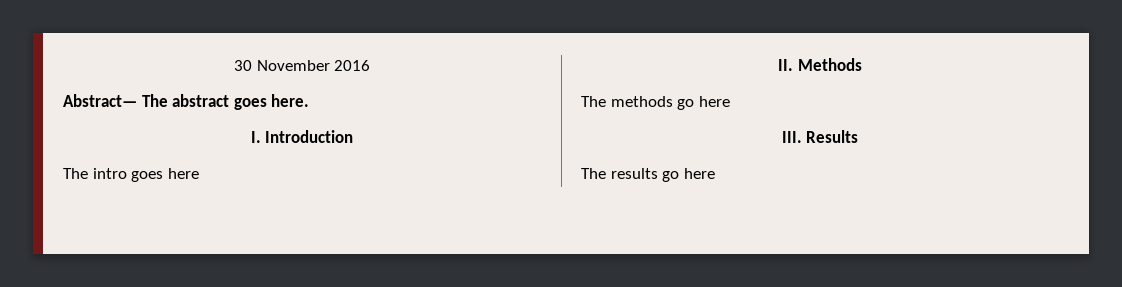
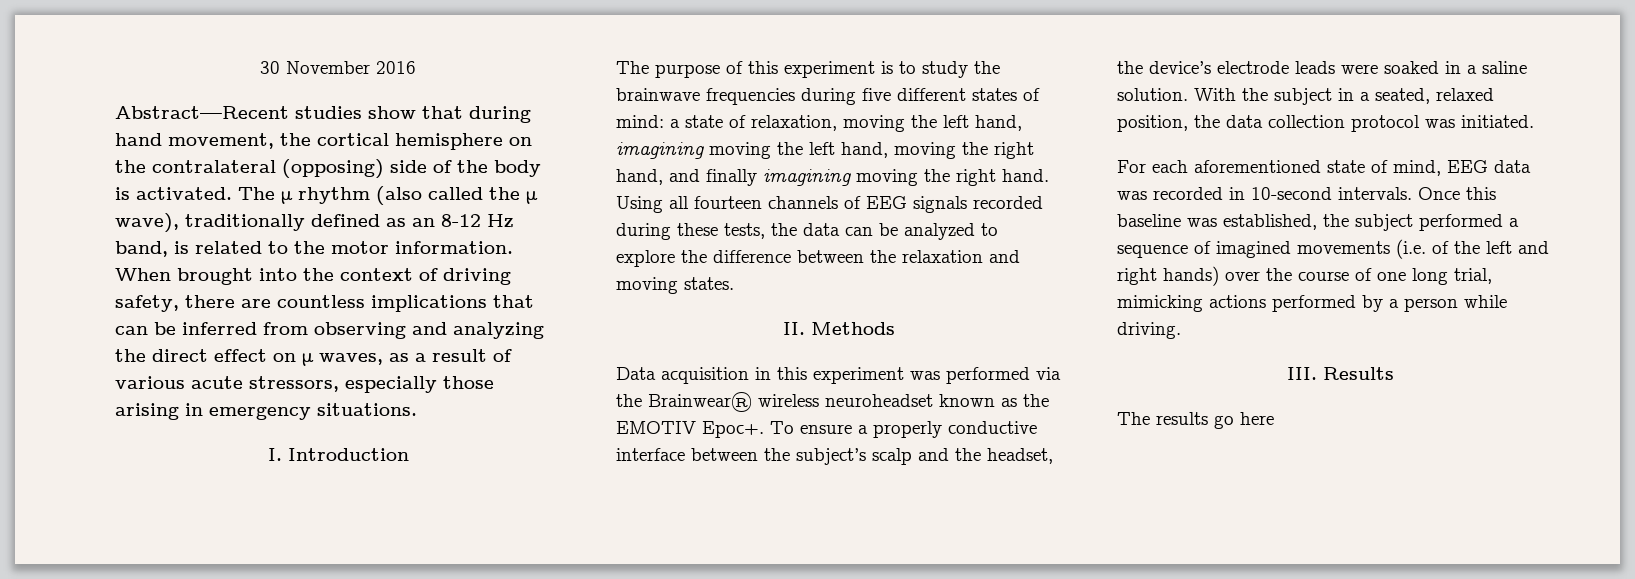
- Abstract— The abstract goes here.
+ Abstract—Recent studies show that during hand movement, the cortical hemisphere on the contralateral (opposing) side of the body is activated. The μ rhythm (also called the μ wave), traditionally defined as an 8-12 Hz band, is related to the motor information. When brought into the context of driving safety, there are countless implications that can be inferred from observing and analyzing the direct effect on μ waves, as a result of various acute stressors, especially those arising in emergency situations.
  I. Introduction
- The intro goes here
+ The purpose of this experiment is to study the brainwave frequencies during five different states of mind: a state of relaxation, moving the left hand, imagining moving the left hand, moving the right hand, and finally imagining moving the right hand. Using all fourteen channels of EEG signals recorded during these tests, the data can be analyzed to explore the difference between the relaxation and moving states.
  II. Methods
- The methods go here
+ Data acquisition in this experiment was performed via the Brainwear® wireless neuroheadset known as the EMOTIV Epoc+. To ensure a properly conductive interface between the subject’s scalp and the headset, the device’s electrode leads were soaked in a saline solution. With the subject in a seated, relaxed position, the data collection protocol was initiated.
+ For each aforementioned state of mind, EEG data was recorded in 10-second intervals. Once this baseline was established, the subject performed a sequence of imagined movements (i.e. of the left and right hands) over the course of one long trial, mimicking actions performed by a person while driving.

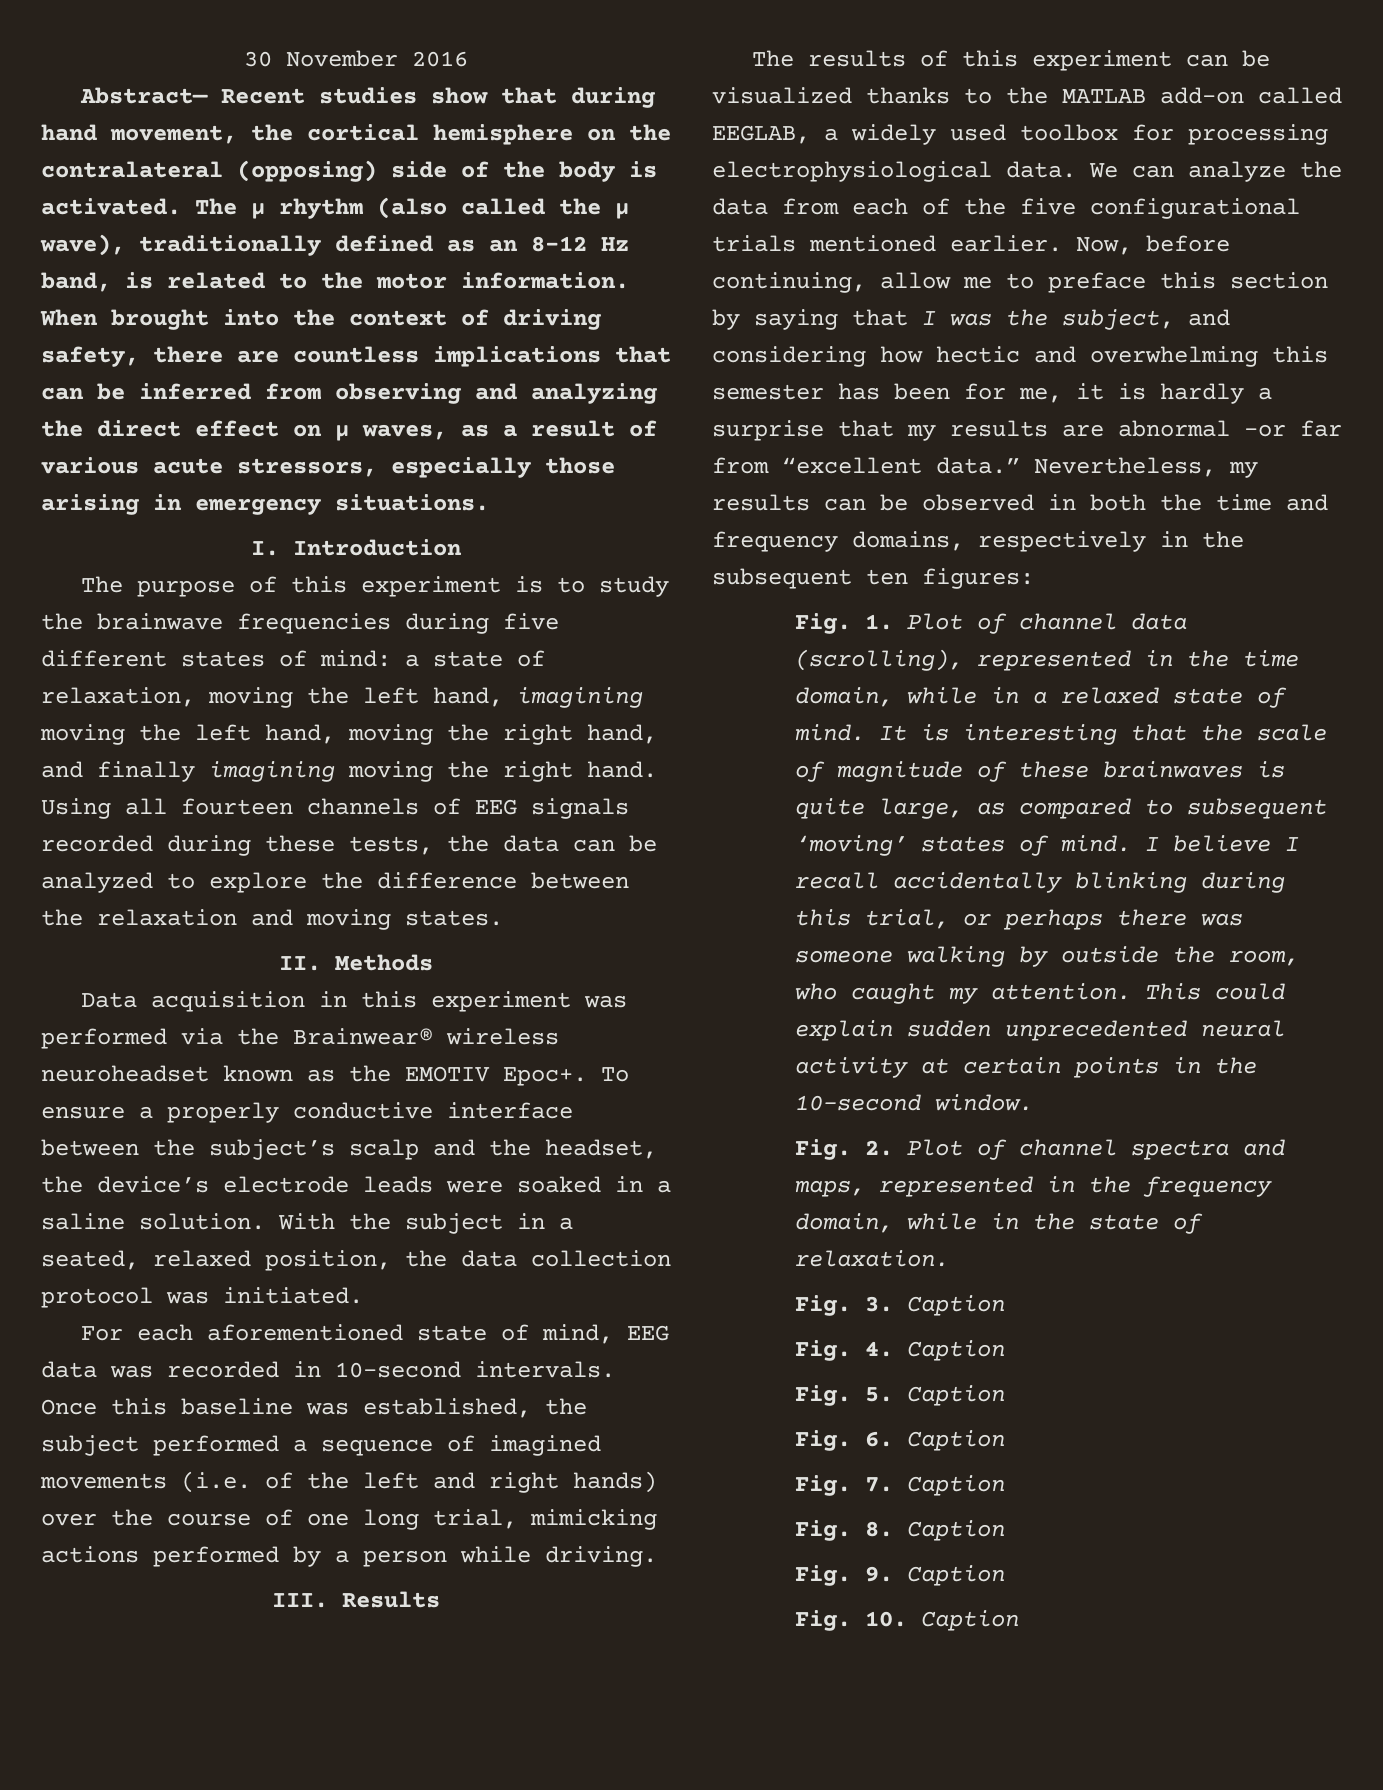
- Abstract—Recent studies show that during hand movement, the cortical hemisphere on the contralateral (opposing) side of the body is activated.
+ Abstract— Recent studies show that during hand movement, the cortical hemisphere on the contralateral (opposing) side of the body is activated.
- The results go here
+ The results of this experiment can be visualized thanks to the MATLAB add-on called EEGLAB, a widely used toolbox for processing electrophysiological data. We can analyze the data from each of the five configurational trials mentioned earlier. Now, before continuing, allow me to preface this section by saying that I was the subject, and considering how hectic and overwhelming this semester has been for me, it is hardly a surprise that my results are abnormal –or far from “excellent data.” Nevertheless, my results can be observed in both the time and frequency domains, respectively in the subsequent ten figures:
+ Fig. 1. Plot of channel data (scrolling), represented in the time domain, while in a relaxed state of mind. It is interesting that the scale of magnitude of these brainwaves is quite large, as compared to subsequent ‘moving’ states of mind. I believe I recall accidentally blinking during this trial, or perhaps there was someone walking by outside the room, who caught my attention. This could explain sudden unprecedented neural activity at certain points in the 10-second window.
+ Fig. 2. Plot of channel spectra and maps, represented in the frequency domain, while in the state of relaxation.
+ Fig. 3. Caption
+ Fig. 4. Caption
+ Fig. 5. Caption
+ Fig. 6. Caption
+ Fig. 7. Caption
+ Fig. 8. Caption
+ Fig. 9. Caption
+ Fig. 10. Caption

